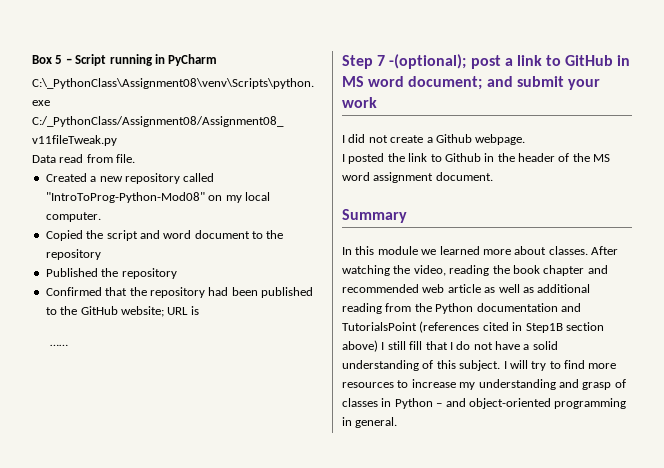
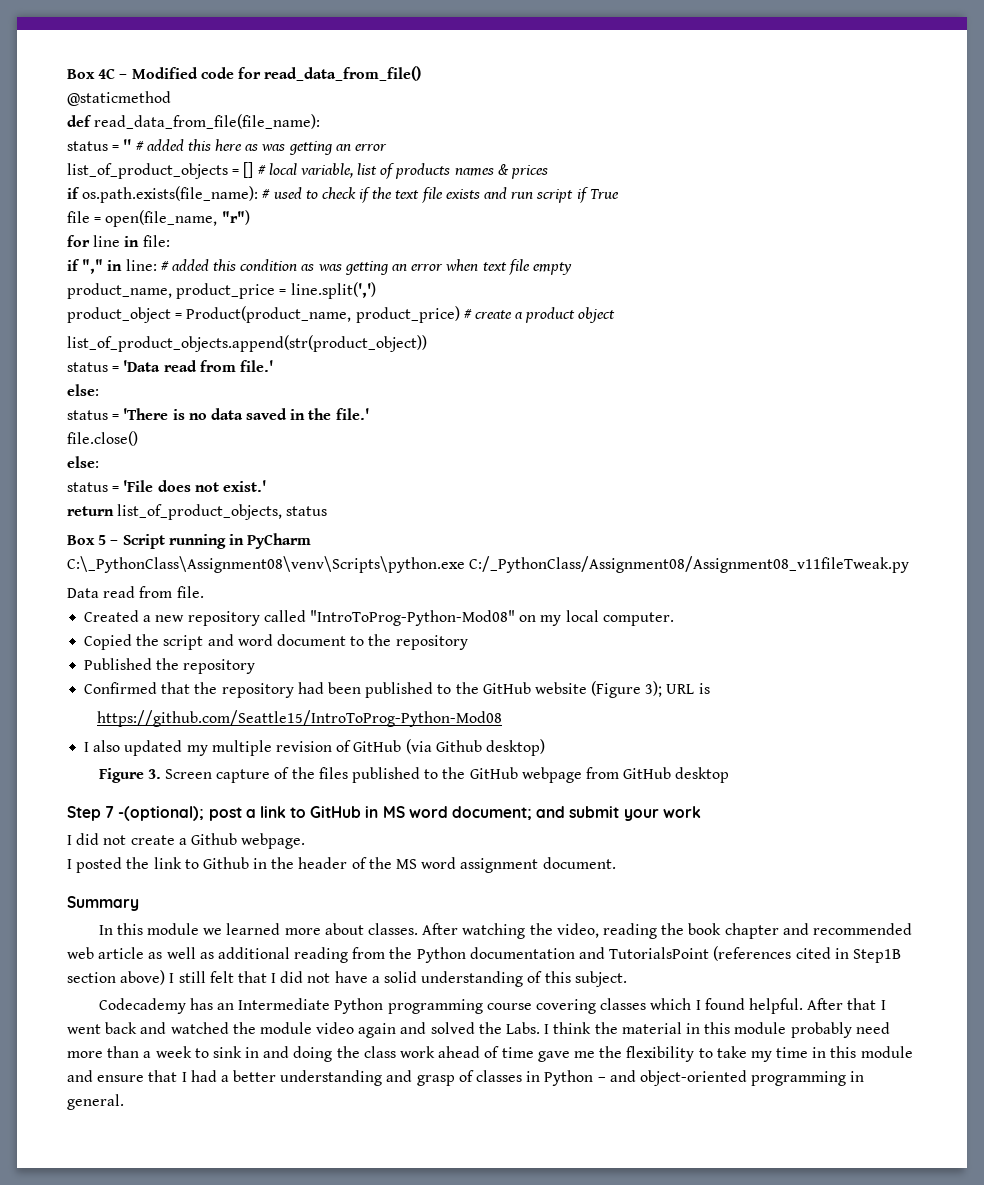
+ Box 4C – Modified code for read_data_from_file()
+ @staticmethod
+ def read_data_from_file(file_name):
+ status = '' # added this here as was getting an error
+ list_of_product_objects = [] # local variable, list of products names & prices
+ if os.path.exists(file_name): # used to check if the text file exists and run script if True
+ file = open(file_name, "r")
+ for line in file:
+ if "," in line: # added this condition as was getting an error when text file empty
+ product_name, product_price = line.split(',')
+ product_object = Product(product_name, product_price) # create a product object
+ list_of_product_objects.append(str(product_object))
+ status = 'Data read from file.'
+ else:
+ status = 'There is no data saved in the file.'
+ file.close()
+ else:
+ status = 'File does not exist.'
+ return list_of_product_objects, status
- Confirmed that the repository had been published to the GitHub website; URL is
+ Confirmed that the repository had been published to the GitHub website (Figure 3); URL is
- ……
+ https://github.com/Seattle15/IntroToProg-Python-Mod08
+ I also updated my multiple revision of GitHub (via Github desktop)
+ Figure 3. Screen capture of the files published to the GitHub webpage from GitHub desktop
- After watching the video, reading the book chapter and recommended web article as well as additional reading from the Python documentation and TutorialsPoint (references cited in Step1B section above) I still fill that I do not have a solid understanding of this subject. I will try to find more resources to increase my understanding and grasp of classes in Python – and object-oriented programming in general.
+ After watching the video, reading the book chapter and recommended web article as well as additional reading from the Python documentation and TutorialsPoint (references cited in Step1B section above) I still felt that I did not have a solid understanding of this subject.
+ Codecademy has an Intermediate Python programming course covering classes which I found helpful. After that I went back and watched the module video again and solved the Labs. I think the material in this module probably need more than a week to sink in and doing the class work ahead of time gave me the flexibility to take my time in this module and ensure that I had a better understanding and grasp of classes in Python – and object-oriented programming in general.

